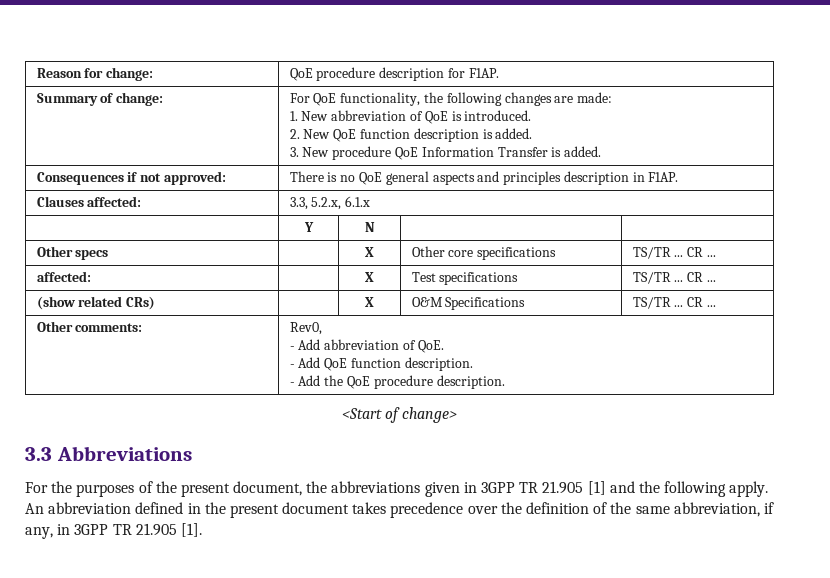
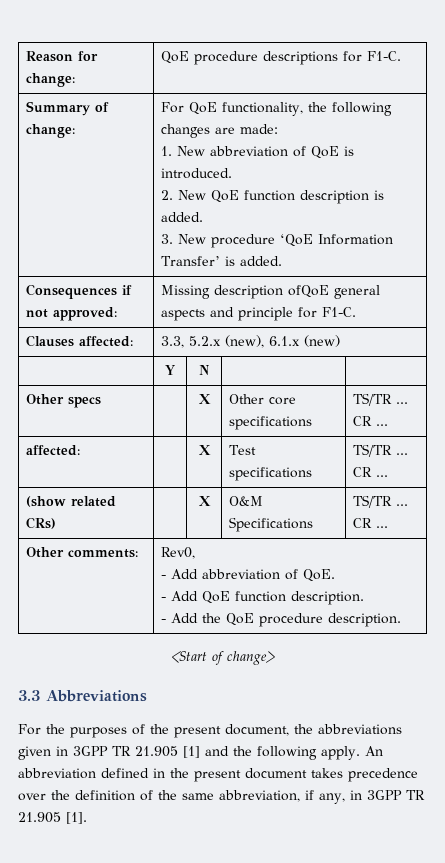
- Reason for change: | QoE procedure description for F1AP.
+ Reason for change: | QoE procedure descriptions for F1-C.
  Summary of change: | For QoE functionality, the following changes are made:
  1. New abbreviation of QoE is introduced.
  2. New QoE function description is added.
- 3. New procedure QoE Information Transfer is added.
+ 3. New procedure ‘QoE Information Transfer’ is added.
- Consequences if not approved: | There is no QoE general aspects and principles description in F1AP.
+ Consequences if not approved: | Missing description ofQoE general aspects and principle for F1-C.
- Clauses affected: | 3.3, 5.2.x, 6.1.x
+ Clauses affected: | 3.3, 5.2.x (new), 6.1.x (new)

